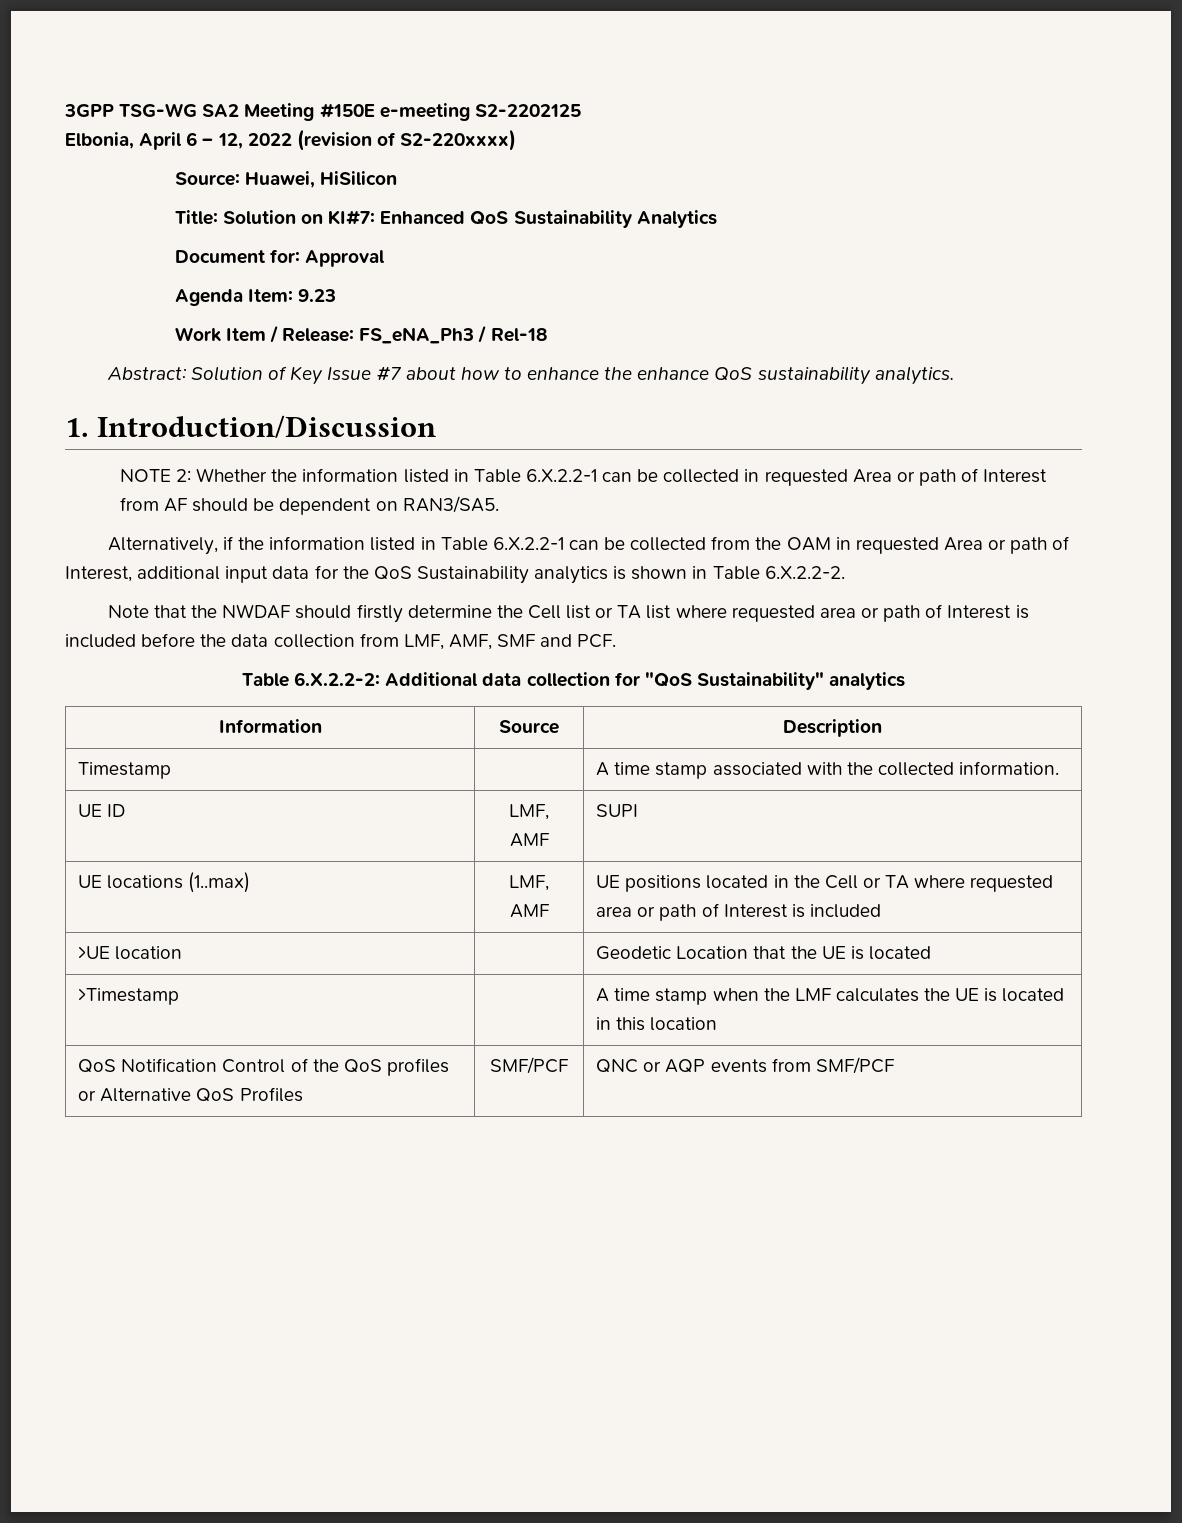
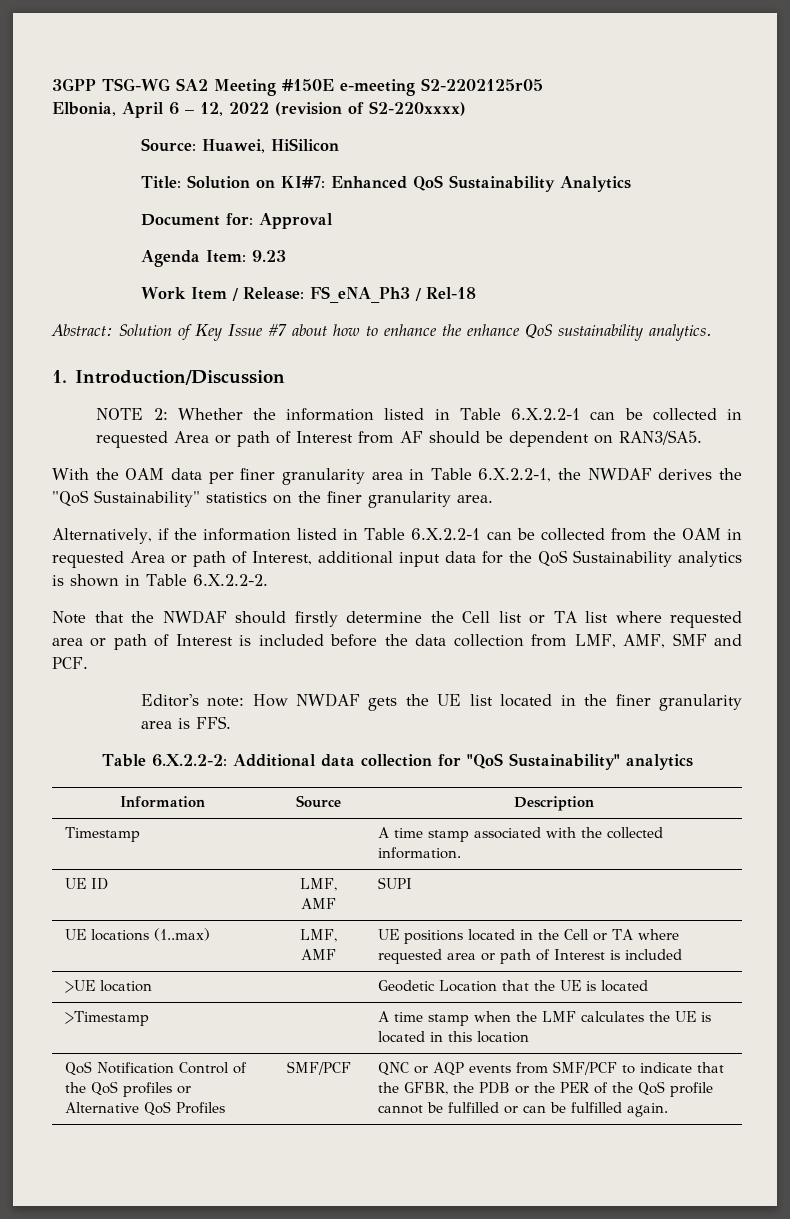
- 3GPP TSG-WG SA2 Meeting #150E e-meeting S2-2202125
+ 3GPP TSG-WG SA2 Meeting #150E e-meeting S2-2202125r05
+ With the OAM data per finer granularity area in Table 6.X.2.2-1, the NWDAF derives the "QoS Sustainability" statistics on the finer granularity area.
+ Editor's note: How NWDAF gets the UE list located in the finer granularity area is FFS.
- QoS Notification Control of the QoS profiles or Alternative QoS Profiles | SMF/PCF | QNC or AQP events from SMF/PCF
+ QoS Notification Control of the QoS profiles or Alternative QoS Profiles | SMF/PCF | QNC or AQP events from SMF/PCF to indicate that the GFBR, the PDB or the PER of the QoS profile cannot be fulfilled or can be fulfilled again.

